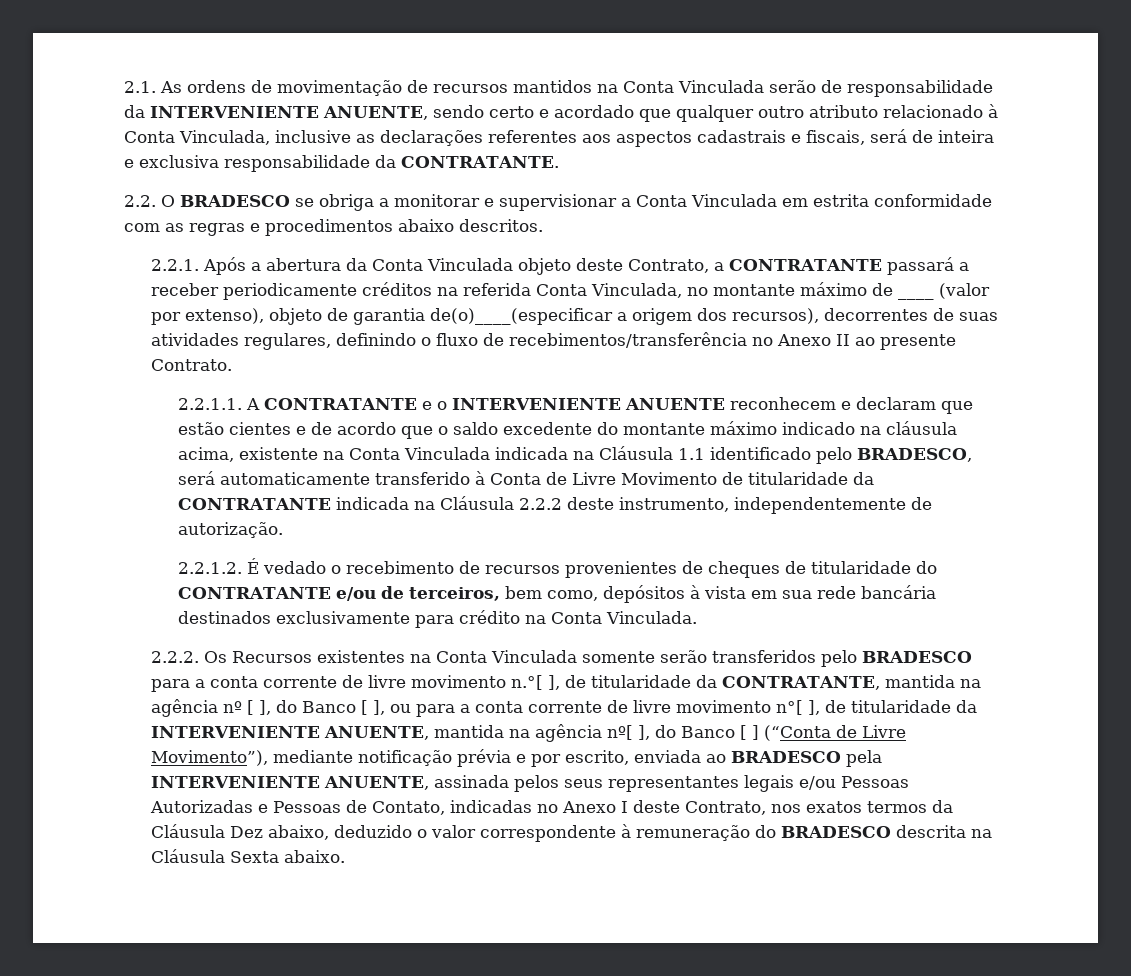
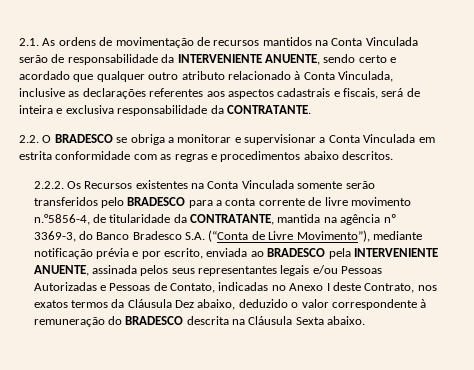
- 2.2.1. Após a abertura da Conta Vinculada objeto deste Contrato, a CONTRATANTE passará a receber periodicamente créditos na referida Conta Vinculada, no montante máximo de ____ (valor por extenso), objeto de garantia de(o)____(especificar a origem dos recursos), decorrentes de suas atividades regulares, definindo o fluxo de recebimentos/transferência no Anexo II ao presente Contrato.
- 2.2.1.1. A CONTRATANTE e o INTERVENIENTE ANUENTE reconhecem e declaram que estão cientes e de acordo que o saldo excedente do montante máximo indicado na cláusula acima, existente na Conta Vinculada indicada na Cláusula 1.1 identificado pelo BRADESCO, será automaticamente transferido à Conta de Livre Movimento de titularidade da CONTRATANTE indicada na Cláusula 2.2.2 deste instrumento, independentemente de autorização.
- 2.2.1.2. É vedado o recebimento de recursos provenientes de cheques de titularidade do CONTRATANTE e/ou de terceiros, bem como, depósitos à vista em sua rede bancária destinados exclusivamente para crédito na Conta Vinculada.
- 2.2.2. Os Recursos existentes na Conta Vinculada somente serão transferidos pelo BRADESCO para a conta corrente de livre movimento n.°[ ], de titularidade da CONTRATANTE, mantida na agência nº [ ], do Banco [ ], ou para a conta corrente de livre movimento n°[ ], de titularidade da INTERVENIENTE ANUENTE, mantida na agência nº[ ], do Banco [ ] (“Conta de Livre Movimento”), mediante notificação prévia e por escrito, enviada ao BRADESCO pela INTERVENIENTE ANUENTE, assinada pelos seus representantes legais e/ou Pessoas Autorizadas e Pessoas de Contato, indicadas no Anexo I deste Contrato, nos exatos termos da Cláusula Dez abaixo, deduzido o valor correspondente à remuneração do BRADESCO descrita na Cláusula Sexta abaixo.
+ 2.2.2. Os Recursos existentes na Conta Vinculada somente serão transferidos pelo BRADESCO para a conta corrente de livre movimento n.°5856-4, de titularidade da CONTRATANTE, mantida na agência nº 3369-3, do Banco Bradesco S.A. (“Conta de Livre Movimento”), mediante notificação prévia e por escrito, enviada ao BRADESCO pela INTERVENIENTE ANUENTE, assinada pelos seus representantes legais e/ou Pessoas Autorizadas e Pessoas de Contato, indicadas no Anexo I deste Contrato, nos exatos termos da Cláusula Dez abaixo, deduzido o valor correspondente à remuneração do BRADESCO descrita na Cláusula Sexta abaixo.

